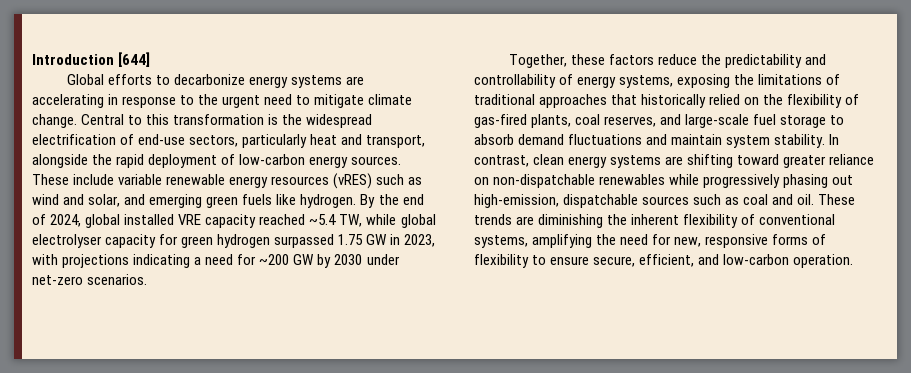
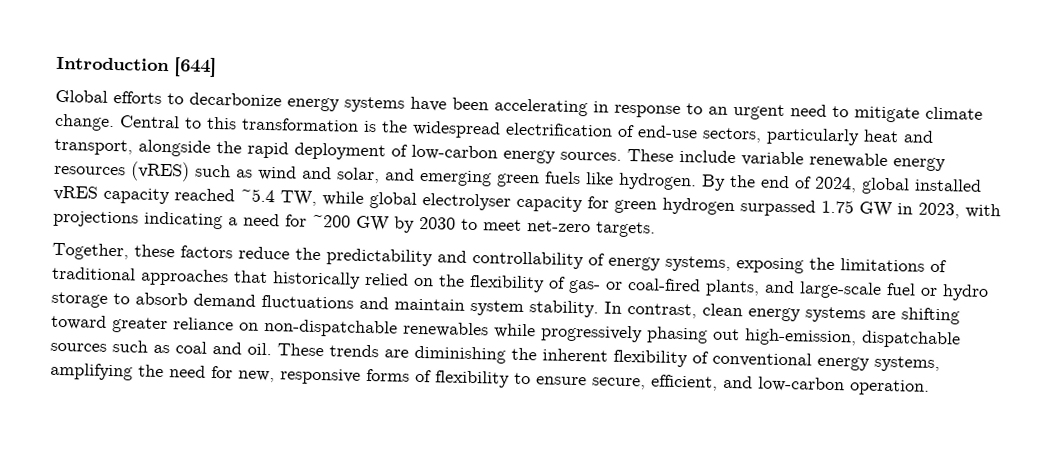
- Global efforts to decarbonize energy systems are accelerating in response to the urgent need to mitigate climate change.
+ Global efforts to decarbonize energy systems have been accelerating in response to an urgent need to mitigate climate change.
- By the end of 2024, global installed VRE capacity reached ~5.4 TW, while global electrolyser capacity for green hydrogen surpassed 1.75 GW in 2023, with projections indicating a need for ~200 GW by 2030 under net-zero scenarios.
+ By the end of 2024, global installed vRES capacity reached ~5.4 TW, while global electrolyser capacity for green hydrogen surpassed 1.75 GW in 2023, with projections indicating a need for ~200 GW by 2030 to meet net-zero targets.
- Together, these factors reduce the predictability and controllability of energy systems, exposing the limitations of traditional approaches that historically relied on the flexibility of gas-fired plants, coal reserves, and large-scale fuel storage to absorb demand fluctuations and maintain system stability.
+ Together, these factors reduce the predictability and controllability of energy systems, exposing the limitations of traditional approaches that historically relied on the flexibility of gas- or coal-fired plants, and large-scale fuel or hydro storage to absorb demand fluctuations and maintain system stability.
- These trends are diminishing the inherent flexibility of conventional systems, amplifying the need for new, responsive forms of flexibility to ensure secure, efficient, and low-carbon operation.
+ These trends are diminishing the inherent flexibility of conventional energy systems, amplifying the need for new, responsive forms of flexibility to ensure secure, efficient, and low-carbon operation.

